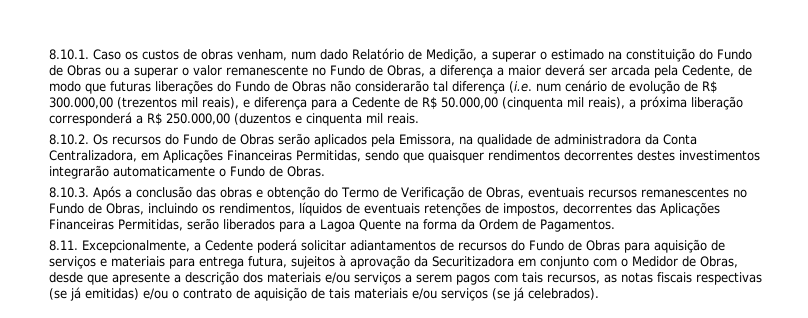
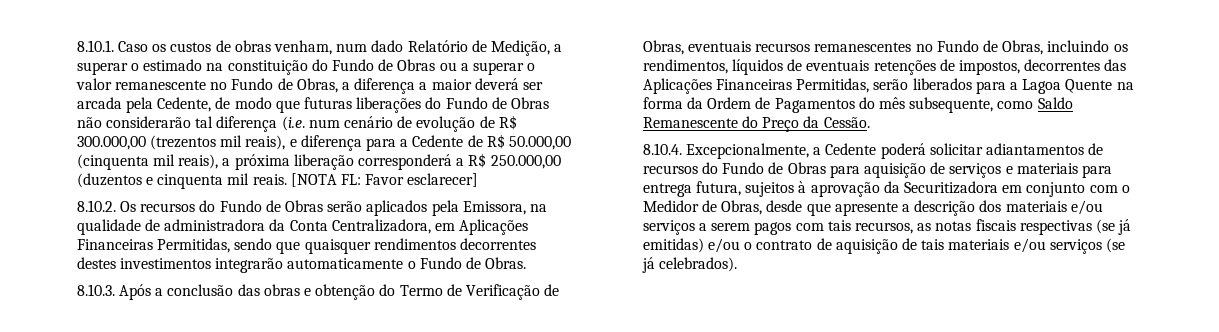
+ [NOTA FL: Favor esclarecer]
- 8.10.3. Após a conclusão das obras e obtenção do Termo de Verificação de Obras, eventuais recursos remanescentes no Fundo de Obras, incluindo os rendimentos, líquidos de eventuais retenções de impostos, decorrentes das Aplicações Financeiras Permitidas, serão liberados para a Lagoa Quente na forma da Ordem de Pagamentos.
- 8.11. Excepcionalmente, a Cedente poderá solicitar adiantamentos de recursos do Fundo de Obras para aquisição de serviços e materiais para entrega futura, sujeitos à aprovação da Securitizadora em conjunto com o Medidor de Obras, desde que apresente a descrição dos materiais e/ou serviços a serem pagos com tais recursos, as notas fiscais respectivas (se já emitidas) e/ou o contrato de aquisição de tais materiais e/ou serviços (se já celebrados).
+ 8.10.3. Após a conclusão das obras e obtenção do Termo de Verificação de Obras, eventuais recursos remanescentes no Fundo de Obras, incluindo os rendimentos, líquidos de eventuais retenções de impostos, decorrentes das Aplicações Financeiras Permitidas, serão liberados para a Lagoa Quente na forma da Ordem de Pagamentos do mês subsequente, como Saldo Remanescente do Preço da Cessão.
+ 8.10.4. Excepcionalmente, a Cedente poderá solicitar adiantamentos de recursos do Fundo de Obras para aquisição de serviços e materiais para entrega futura, sujeitos à aprovação da Securitizadora em conjunto com o Medidor de Obras, desde que apresente a descrição dos materiais e/ou serviços a serem pagos com tais recursos, as notas fiscais respectivas (se já emitidas) e/ou o contrato de aquisição de tais materiais e/ou serviços (se já celebrados).

